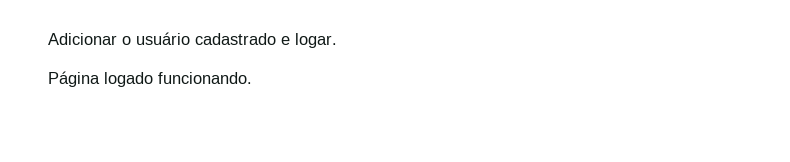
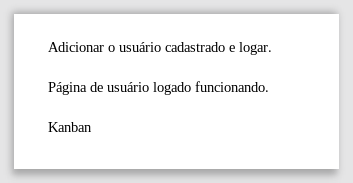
- Página logado funcionando.
+ Página de usuário logado funcionando.
+ Kanban

